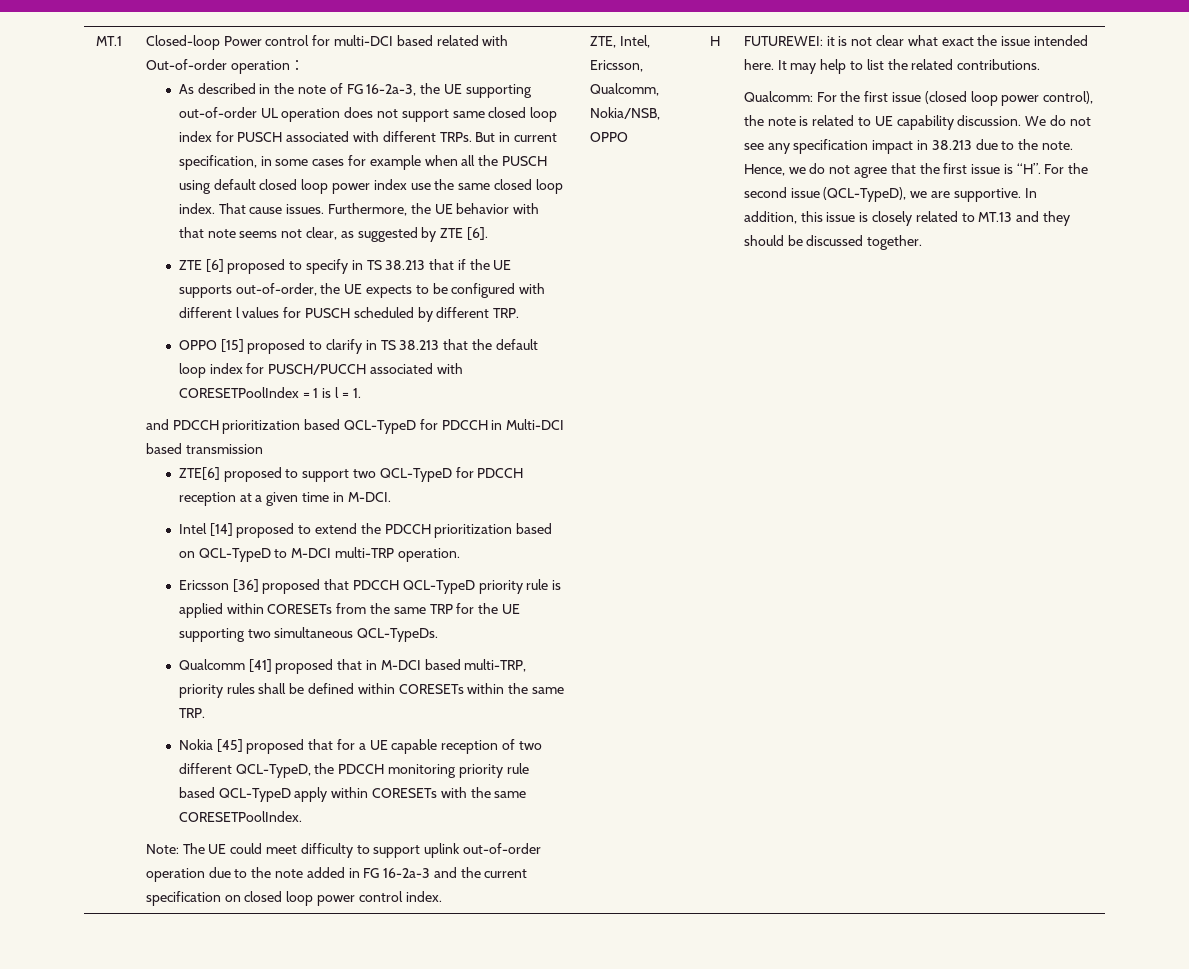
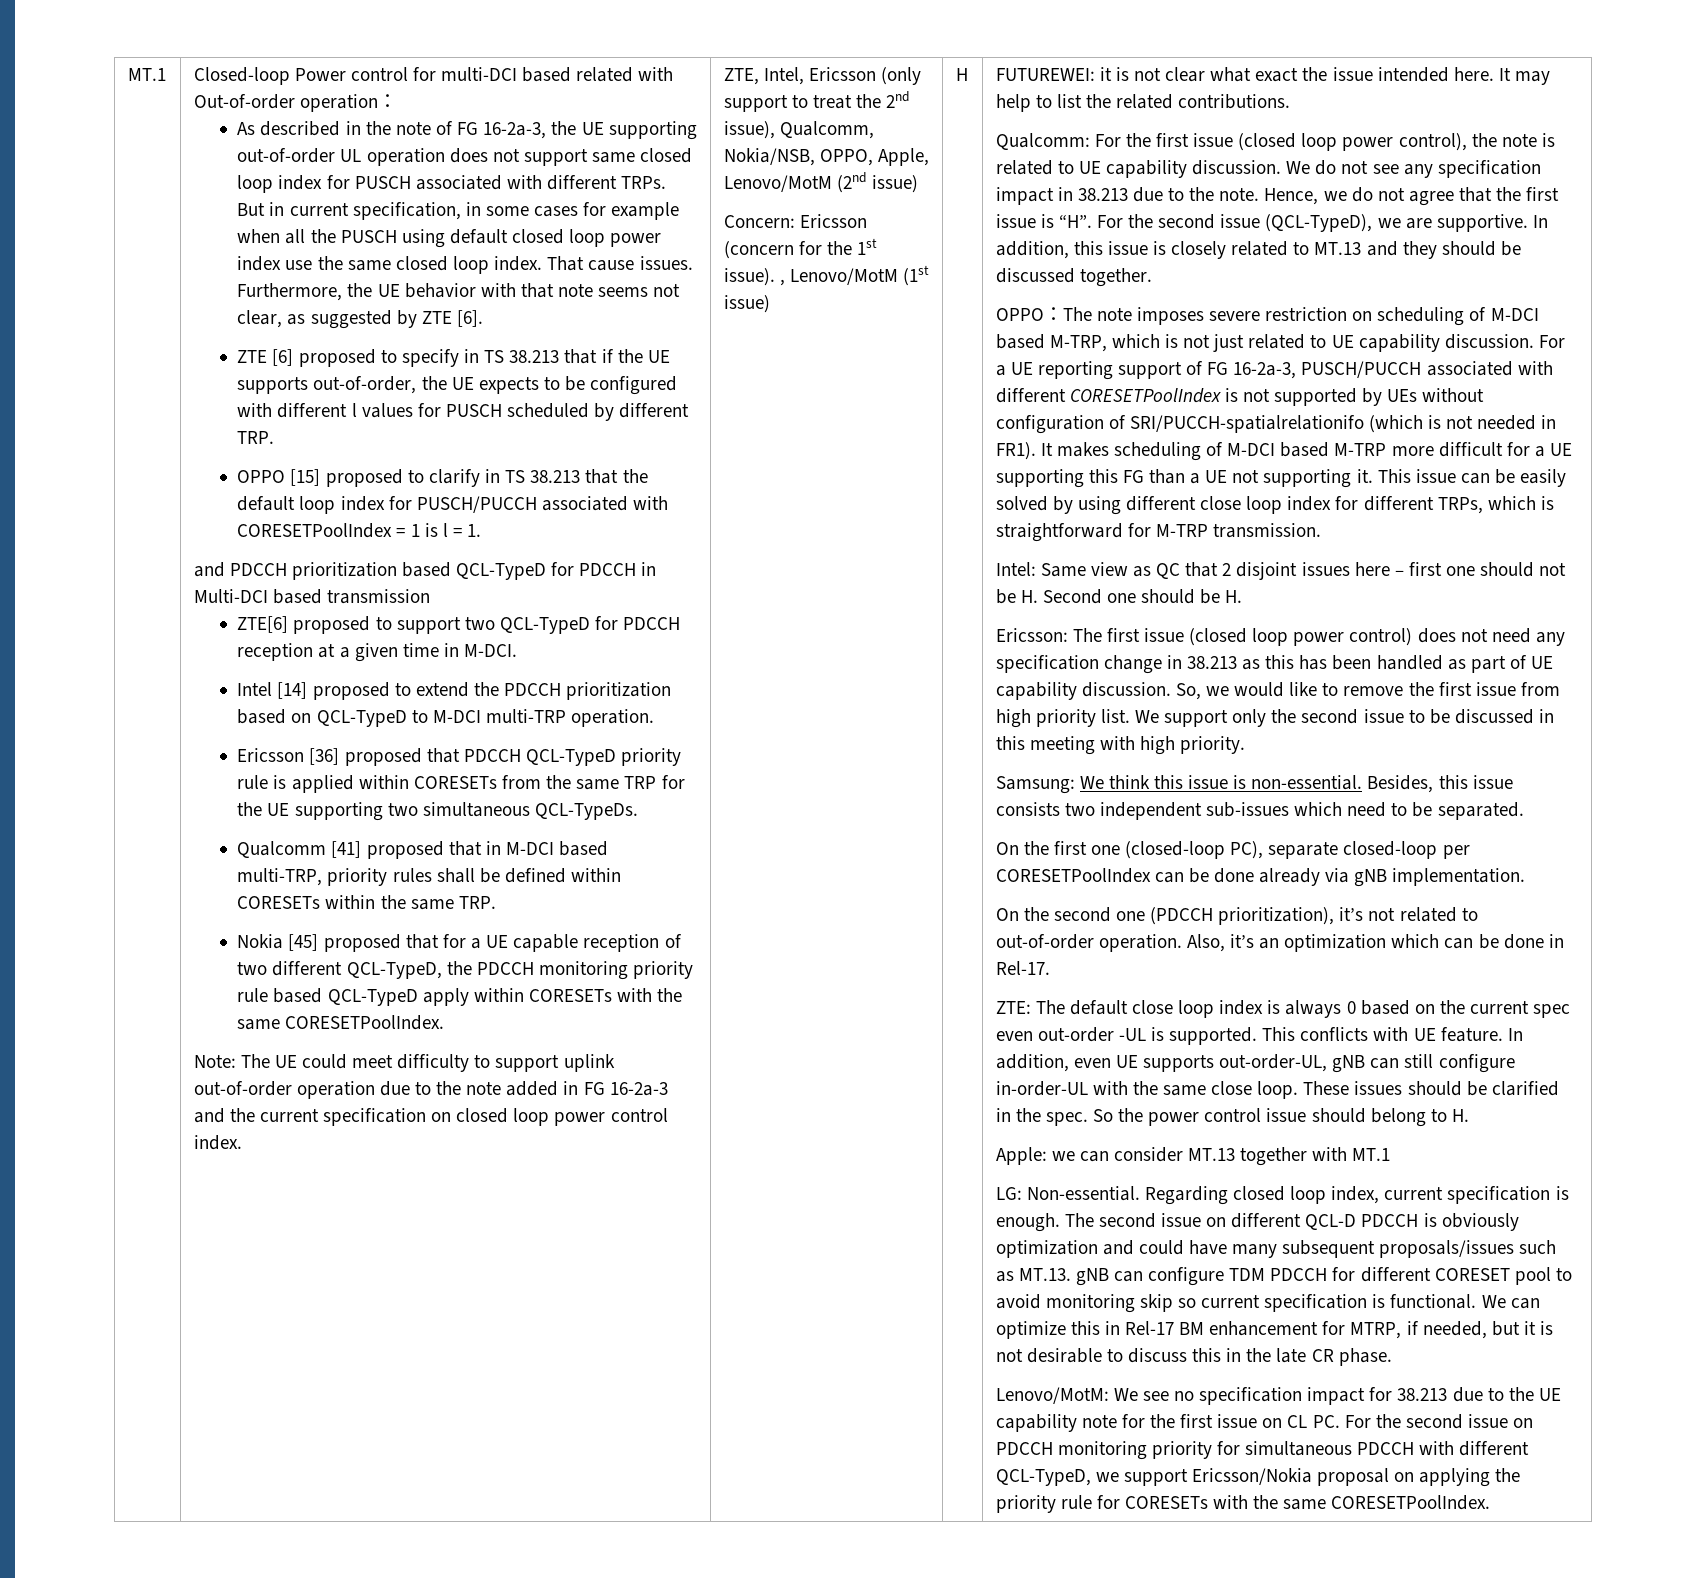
- ZTE, Intel, Ericsson, Qualcomm, Nokia/NSB, OPPO
+ ZTE, Intel, Ericsson (only support to treat the 2nd issue), Qualcomm, Nokia/NSB, OPPO, Apple, Lenovo/MotM (2nd issue)
+ Concern: Ericsson (concern for the 1st issue). , Lenovo/MotM (1st issue)
+ OPPO：The note imposes severe restriction on scheduling of M-DCI based M-TRP, which is not just related to UE capability discussion. For a UE reporting support of FG 16-2a-3, PUSCH/PUCCH associated with different CORESETPoolIndex is not supported by UEs without configuration of SRI/PUCCH-spatialrelationifo (which is not needed in FR1). It makes scheduling of M-DCI based M-TRP more difficult for a UE supporting this FG than a UE not supporting it. This issue can be easily solved by using different close loop index for different TRPs, which is straightforward for M-TRP transmission.
+ Intel: Same view as QC that 2 disjoint issues here – first one should not be H. Second one should be H.
+ Ericsson: The first issue (closed loop power control) does not need any specification change in 38.213 as this has been handled as part of UE capability discussion. So, we would like to remove the first issue from high priority list. We support only the second issue to be discussed in this meeting with high priority.
+ Samsung: We think this issue is non-essential. Besides, this issue consists two independent sub-issues which need to be separated.
+ On the first one (closed-loop PC), separate closed-loop per CORESETPoolIndex can be done already via gNB implementation.
+ On the second one (PDCCH prioritization), it’s not related to out-of-order operation. Also, it’s an optimization which can be done in Rel-17.
+ ZTE: The default close loop index is always 0 based on the current spec even out-order -UL is supported. This conflicts with UE feature. In addition, even UE supports out-order-UL, gNB can still configure in-order-UL with the same close loop. These issues should be clarified in the spec. So the power control issue should belong to H.
+ Apple: we can consider MT.13 together with MT.1
+ LG: Non-essential. Regarding closed loop index, current specification is enough. The second issue on different QCL-D PDCCH is obviously optimization and could have many subsequent proposals/issues such as MT.13. gNB can configure TDM PDCCH for different CORESET pool to avoid monitoring skip so current specification is functional. We can optimize this in Rel-17 BM enhancement for MTRP, if needed, but it is not desirable to discuss this in the late CR phase.
+ Lenovo/MotM: We see no specification impact for 38.213 due to the UE capability note for the first issue on CL PC. For the second issue on PDCCH monitoring priority for simultaneous PDCCH with different QCL-TypeD, we support Ericsson/Nokia proposal on applying the priority rule for CORESETs with the same CORESETPoolIndex.

